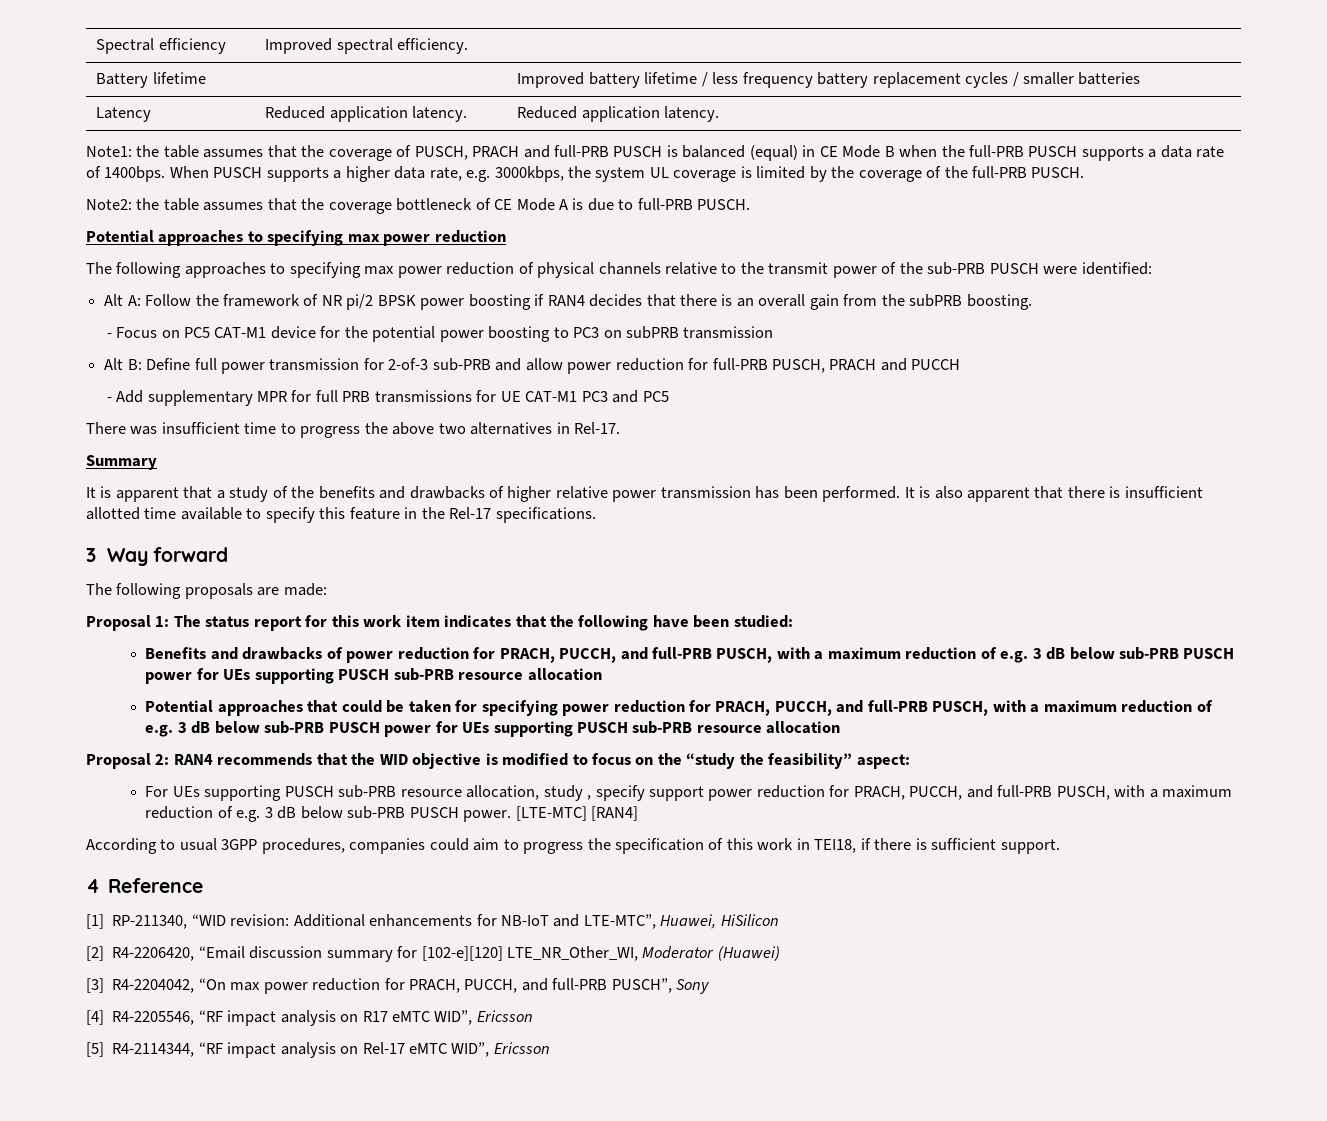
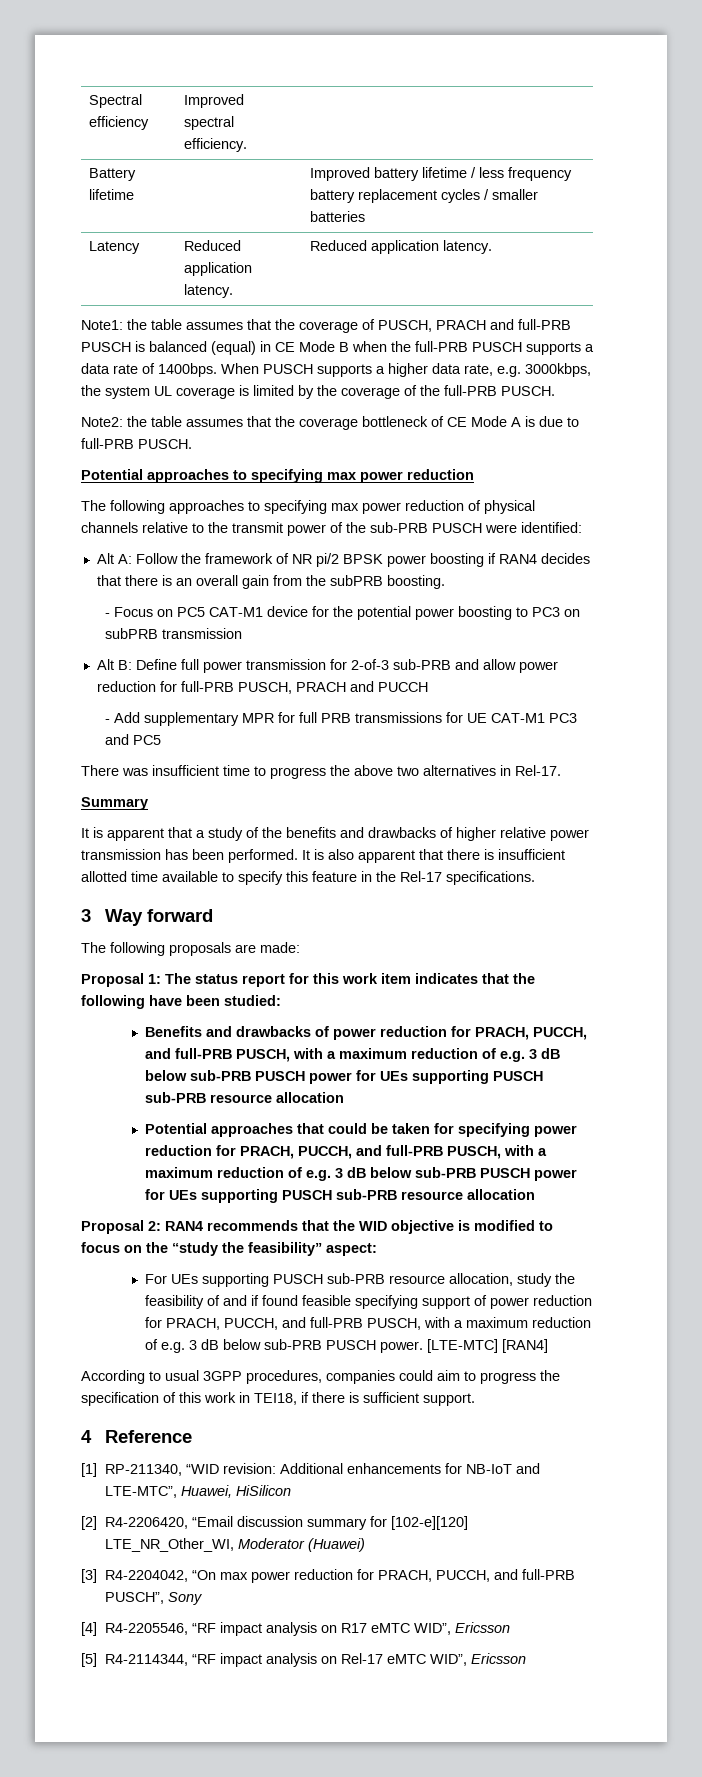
- For UEs supporting PUSCH sub-PRB resource allocation, study , specify support power reduction for PRACH, PUCCH, and full-PRB PUSCH, with a maximum reduction of e.g. 3 dB below sub-PRB PUSCH power.
+ For UEs supporting PUSCH sub-PRB resource allocation, study the feasibility of and if found feasible specifying support of power reduction for PRACH, PUCCH, and full-PRB PUSCH, with a maximum reduction of e.g. 3 dB below sub-PRB PUSCH power.

